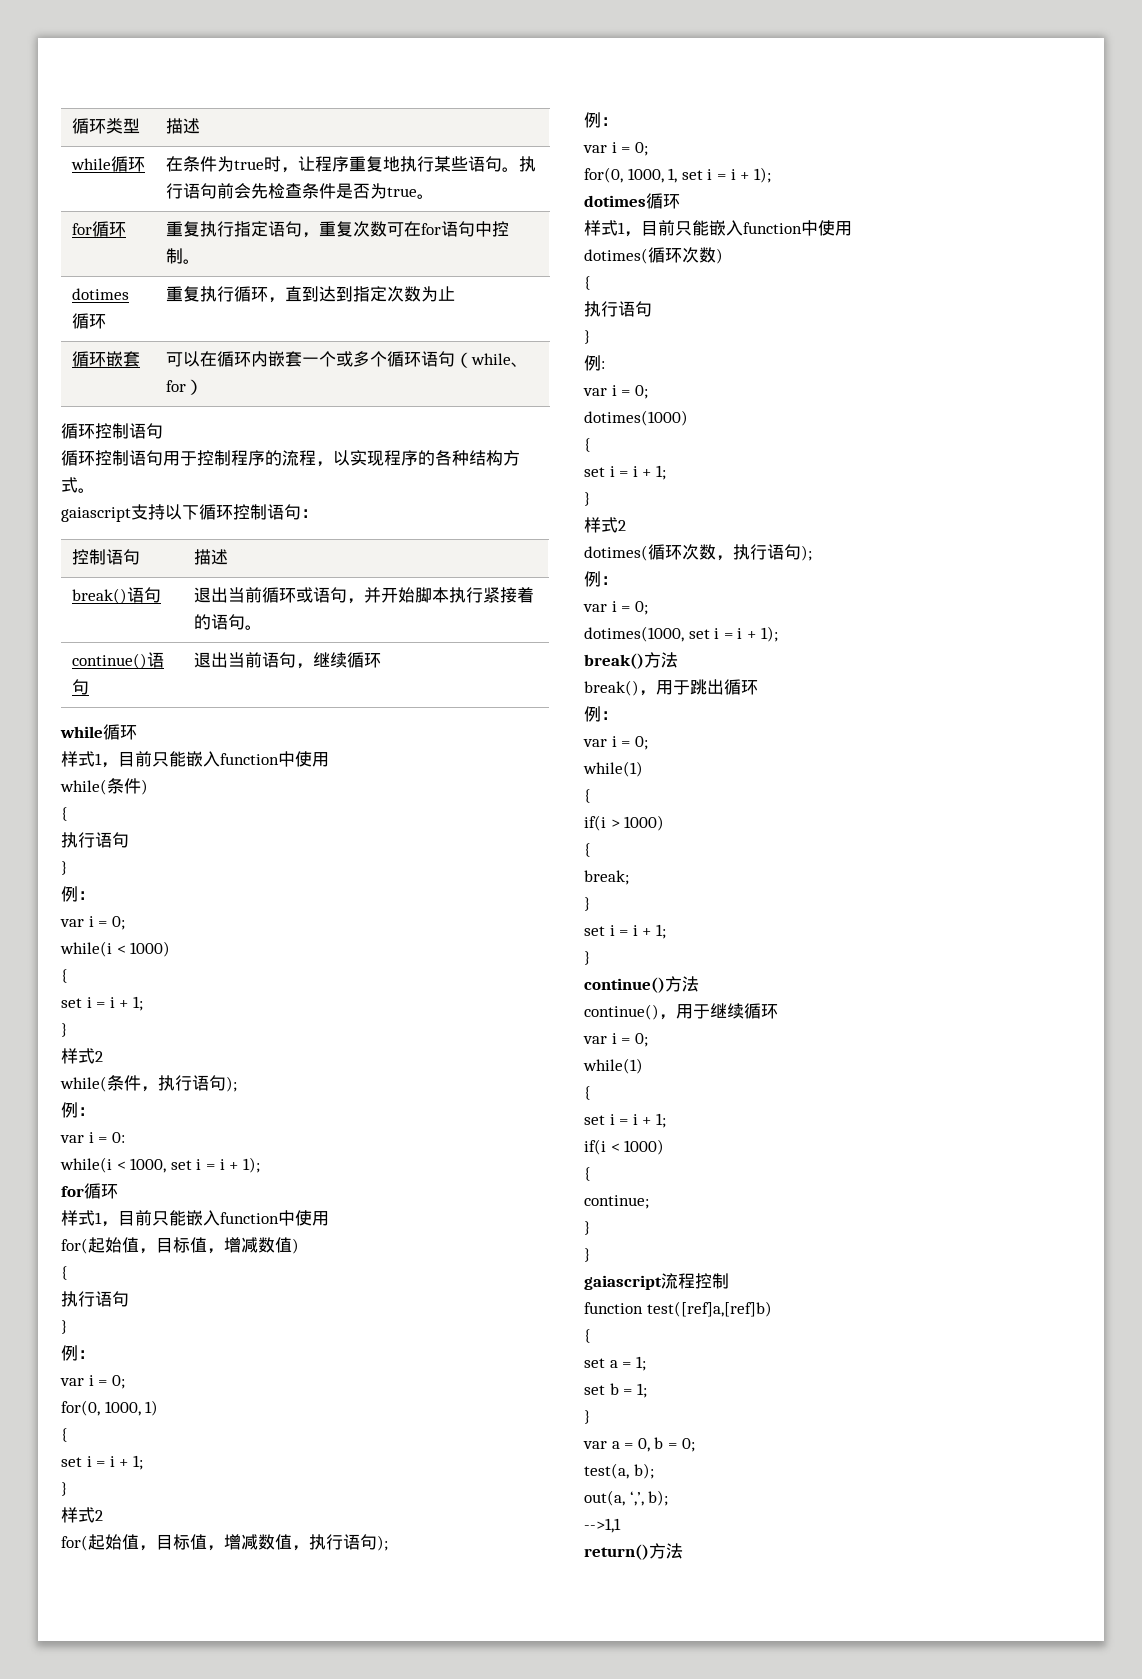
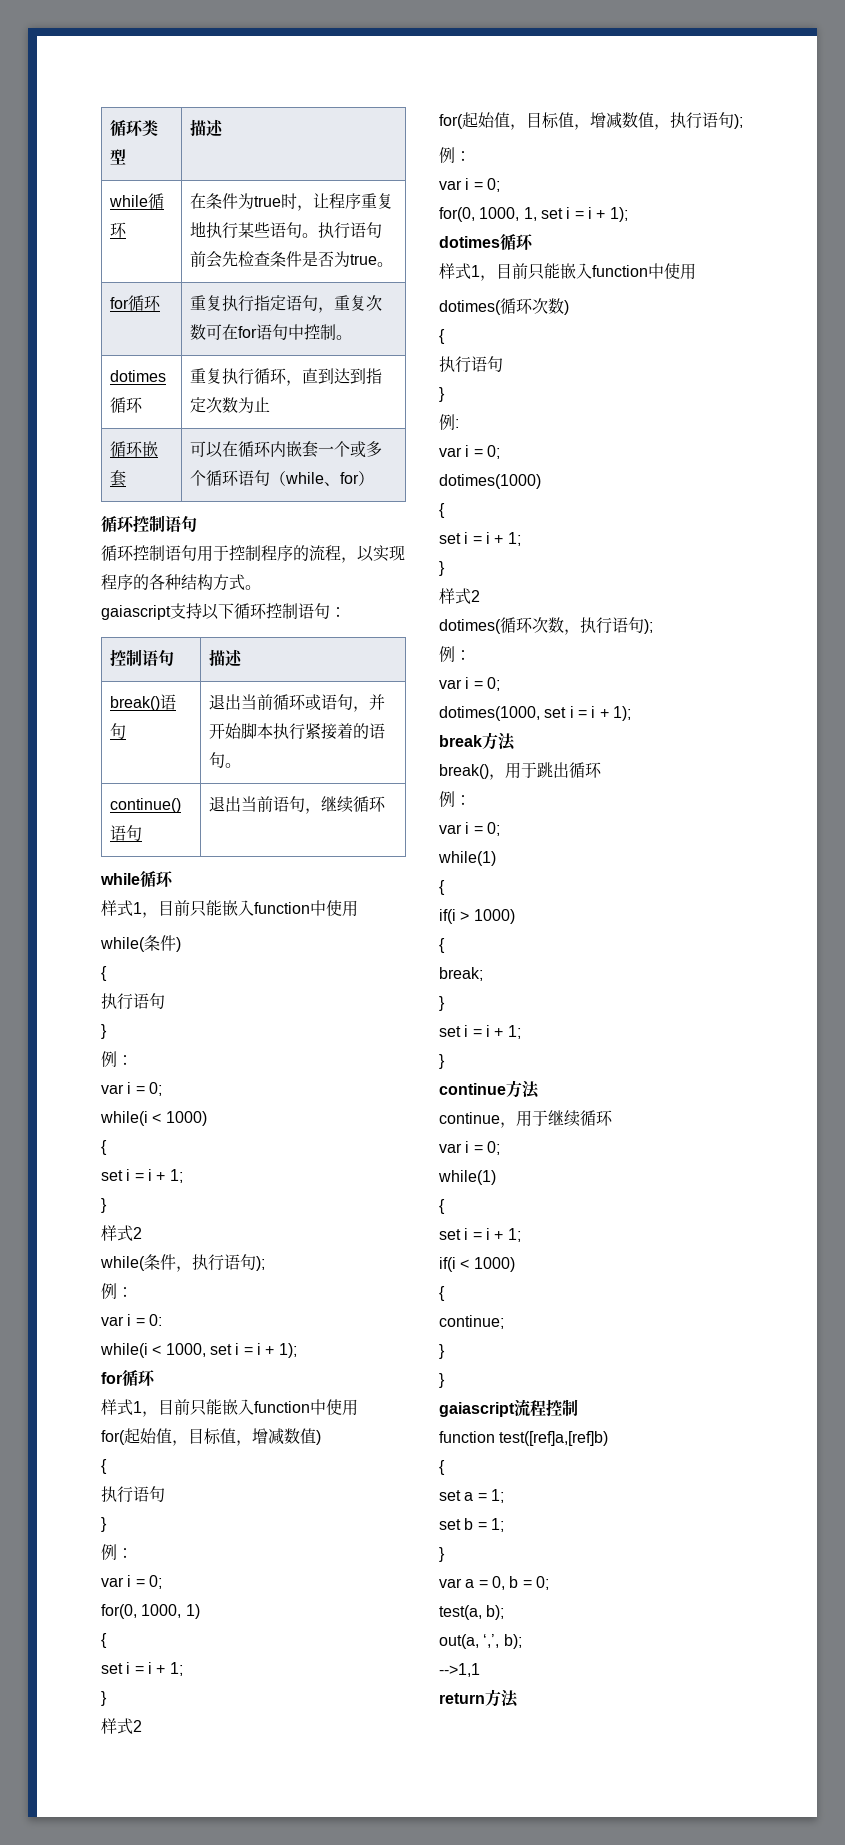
- break()方法
+ break方法
- continue()方法
- continue()，用于继续循环
+ continue方法
+ continue，用于继续循环
- return()方法
+ return方法

